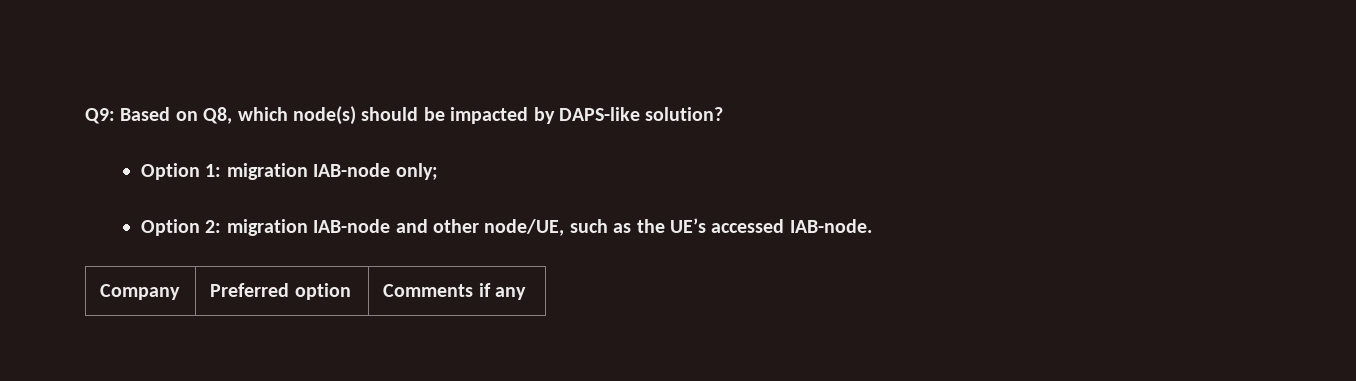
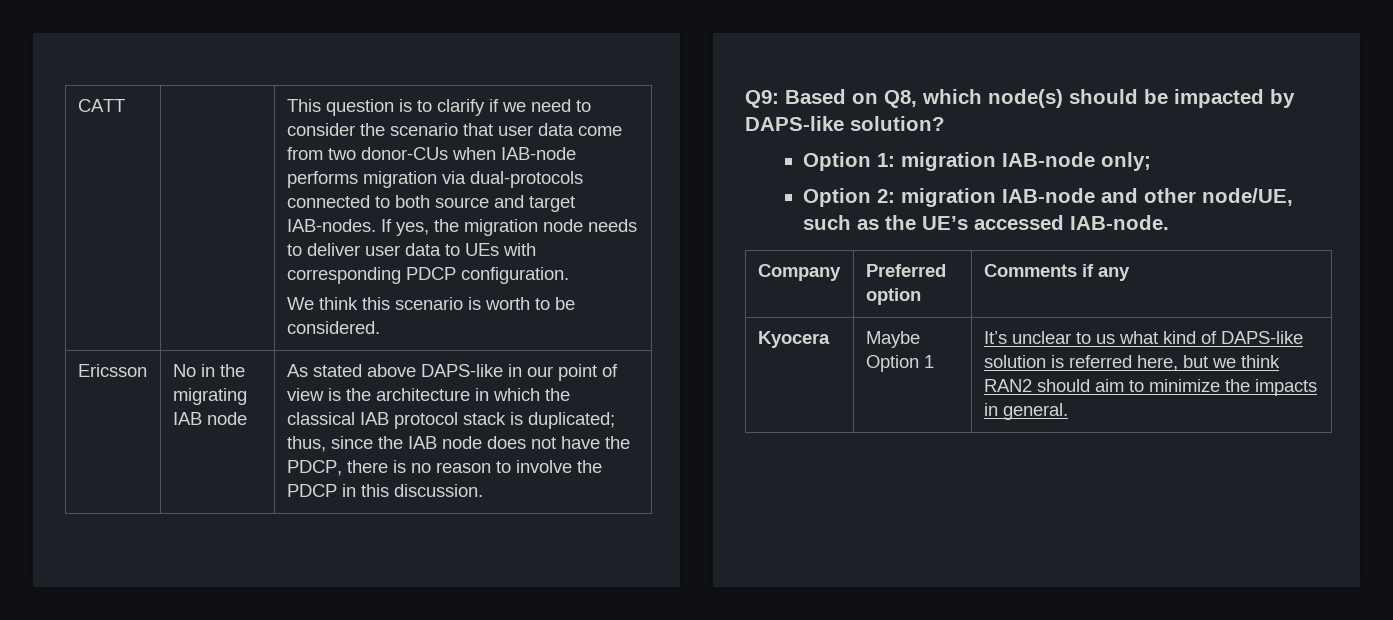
+ CATT | | This question is to clarify if we need to consider the scenario that user data come from two donor-CUs when IAB-node performs migration via dual-protocols connected to both source and target IAB-nodes. If yes, the migration node needs to deliver user data to UEs with corresponding PDCP configuration.
+ We think this scenario is worth to be considered.
+ Ericsson | No in the migrating IAB node | As stated above DAPS-like in our point of view is the architecture in which the classical IAB protocol stack is duplicated; thus, since the IAB node does not have the PDCP, there is no reason to involve the PDCP in this discussion.
+ Kyocera | Maybe Option 1 | It’s unclear to us what kind of DAPS-like solution is referred here, but we think RAN2 should aim to minimize the impacts in general.

